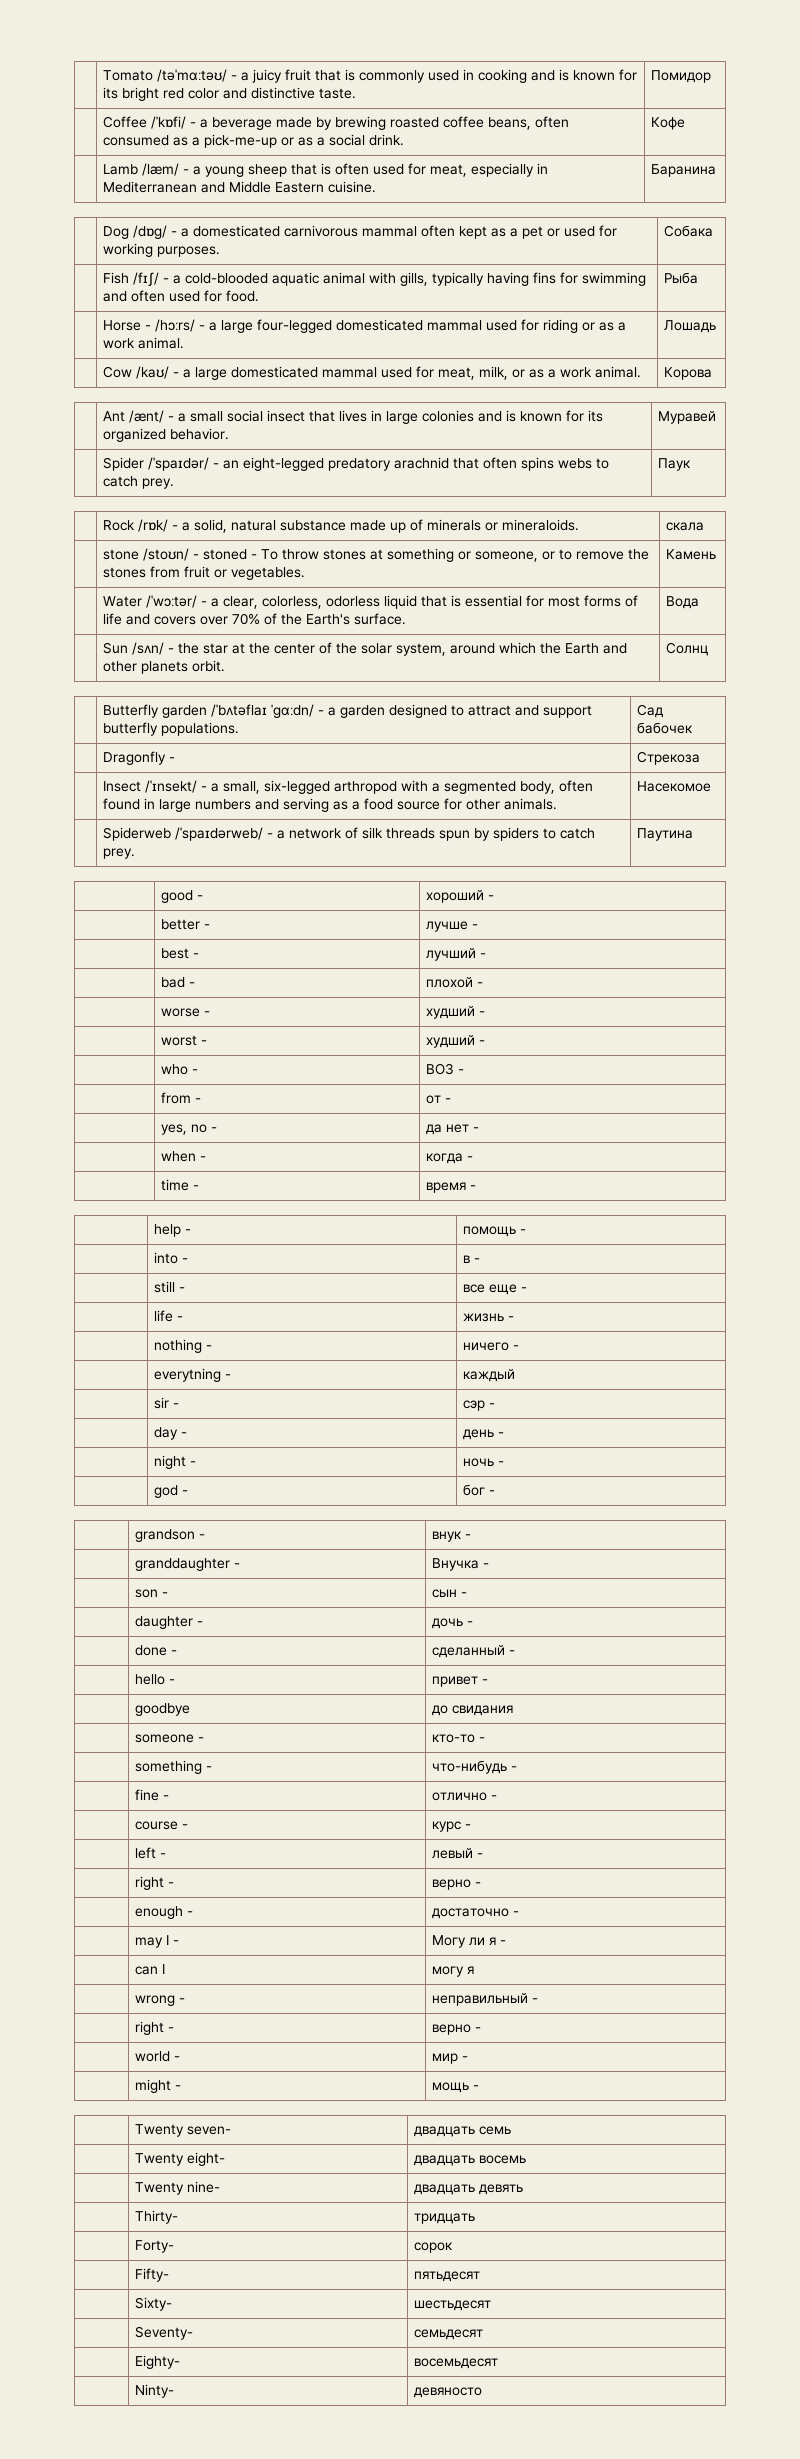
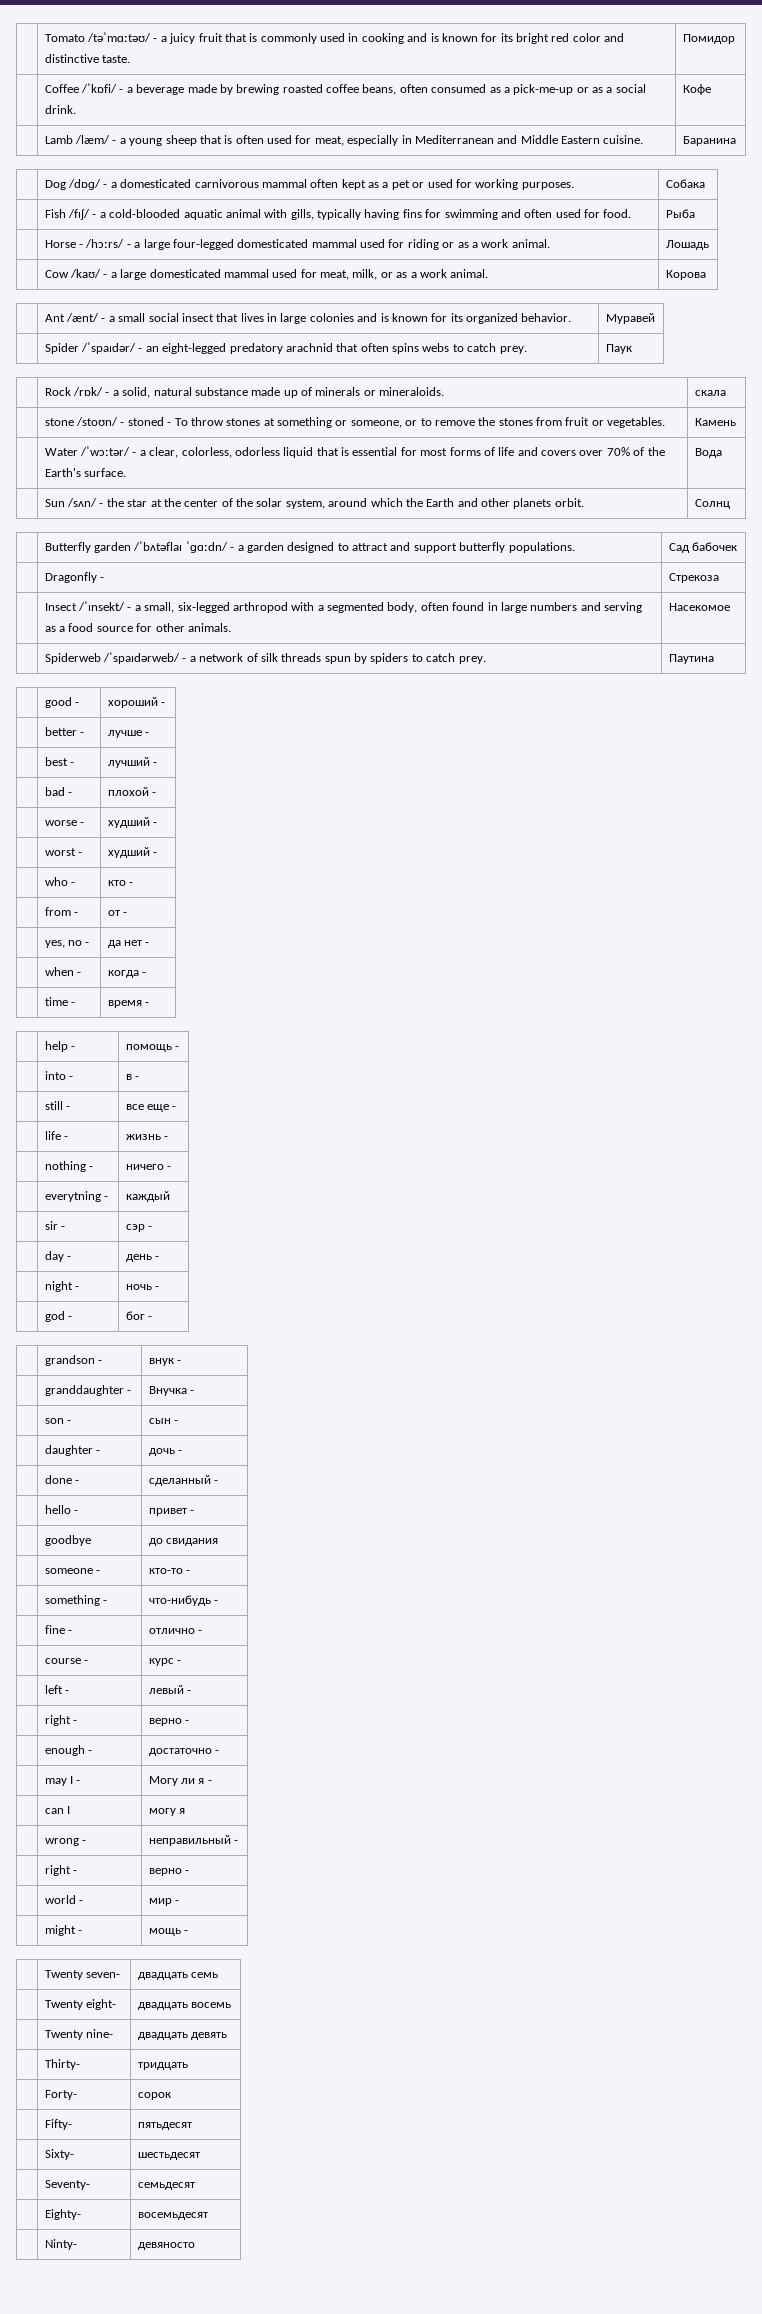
- | who - | ВОЗ -
+ | who - | кто -

